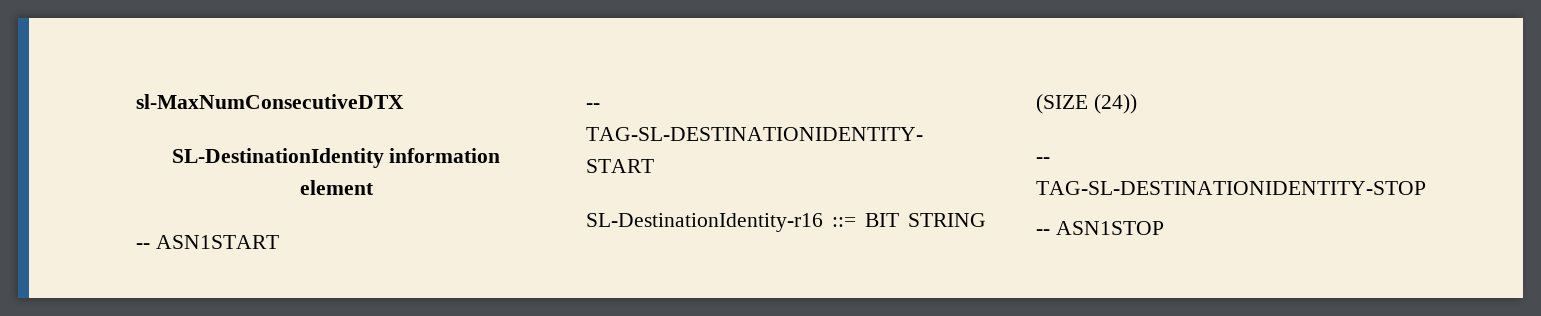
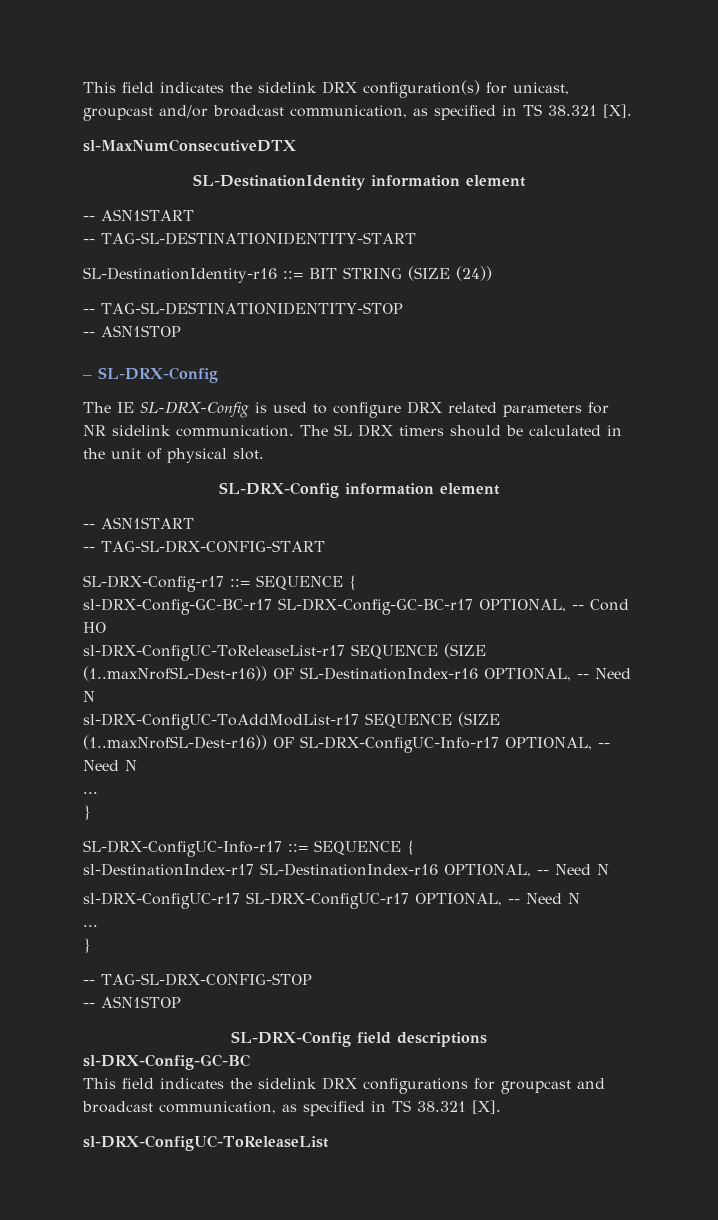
+ This field indicates the sidelink DRX configuration(s) for unicast, groupcast and/or broadcast communication, as specified in TS 38.321 [X].
+ – SL-DRX-Config
+ The IE SL-DRX-Config is used to configure DRX related parameters for NR sidelink communication. The SL DRX timers should be calculated in the unit of physical slot.
+ SL-DRX-Config information element
+ -- ASN1START
+ -- TAG-SL-DRX-CONFIG-START
+ SL-DRX-Config-r17 ::= SEQUENCE {
+ sl-DRX-Config-GC-BC-r17 SL-DRX-Config-GC-BC-r17 OPTIONAL, -- Cond HO
+ sl-DRX-ConfigUC-ToReleaseList-r17 SEQUENCE (SIZE (1..maxNrofSL-Dest-r16)) OF SL-DestinationIndex-r16 OPTIONAL, -- Need N
+ sl-DRX-ConfigUC-ToAddModList-r17 SEQUENCE (SIZE (1..maxNrofSL-Dest-r16)) OF SL-DRX-ConfigUC-Info-r17 OPTIONAL, -- Need N
+ ...
+ }
+ SL-DRX-ConfigUC-Info-r17 ::= SEQUENCE {
+ sl-DestinationIndex-r17 SL-DestinationIndex-r16 OPTIONAL, -- Need N
+ sl-DRX-ConfigUC-r17 SL-DRX-ConfigUC-r17 OPTIONAL, -- Need N
+ ...
+ }
+ -- TAG-SL-DRX-CONFIG-STOP
+ -- ASN1STOP
+ SL-DRX-Config field descriptions
+ sl-DRX-Config-GC-BC
+ This field indicates the sidelink DRX configurations for groupcast and broadcast communication, as specified in TS 38.321 [X].
+ sl-DRX-ConfigUC-ToReleaseList

